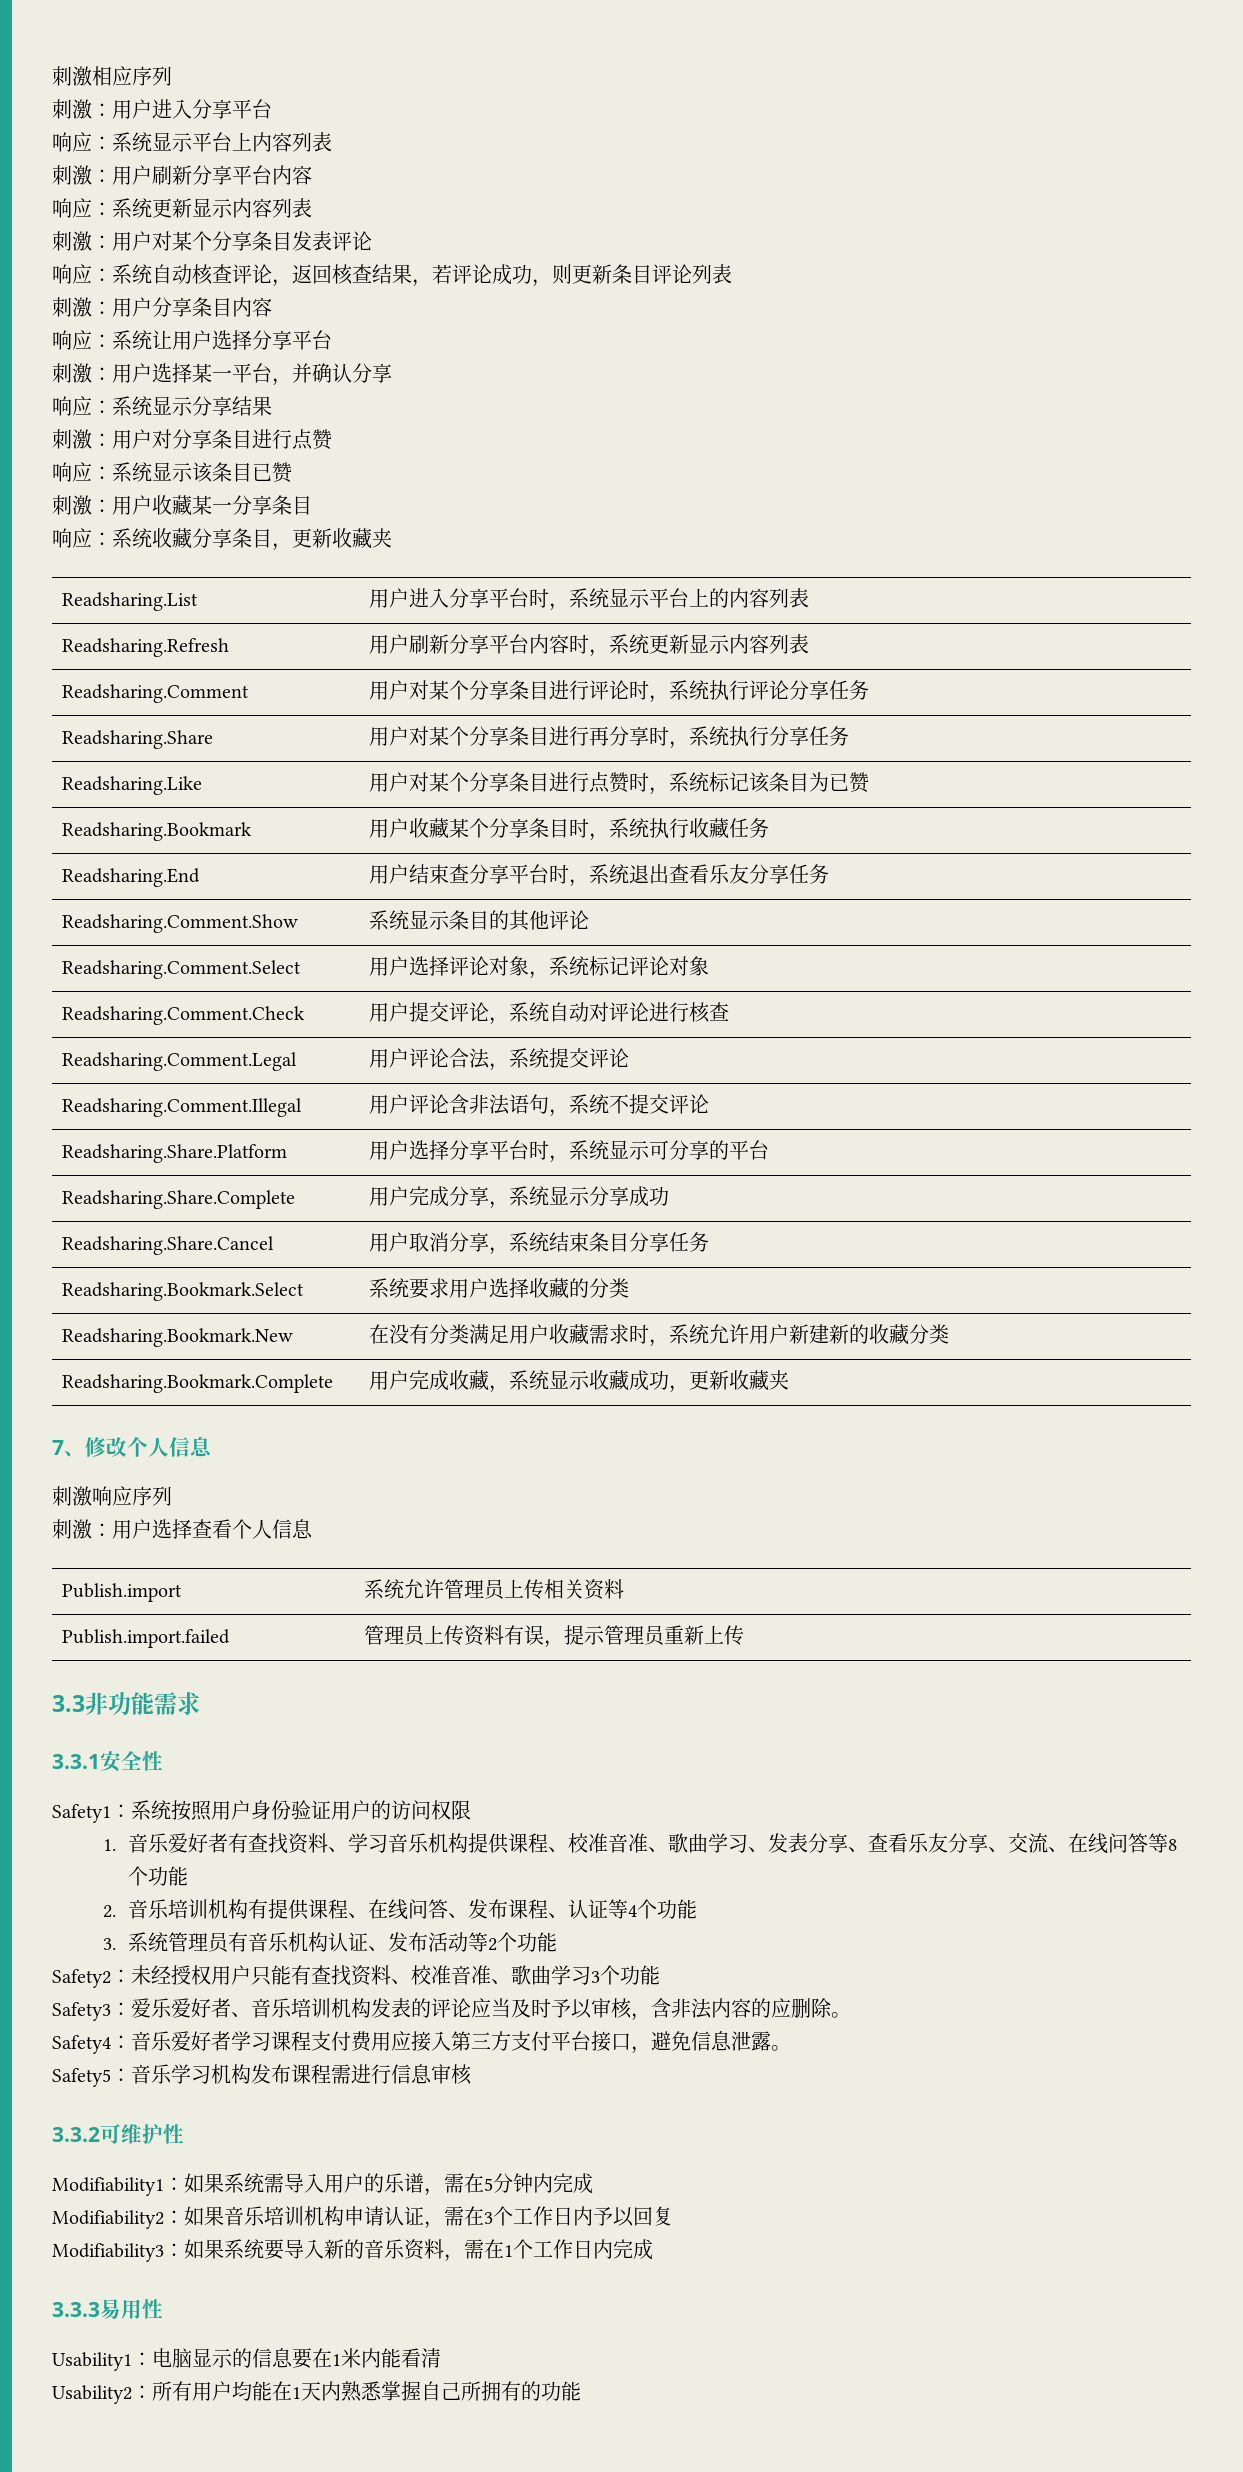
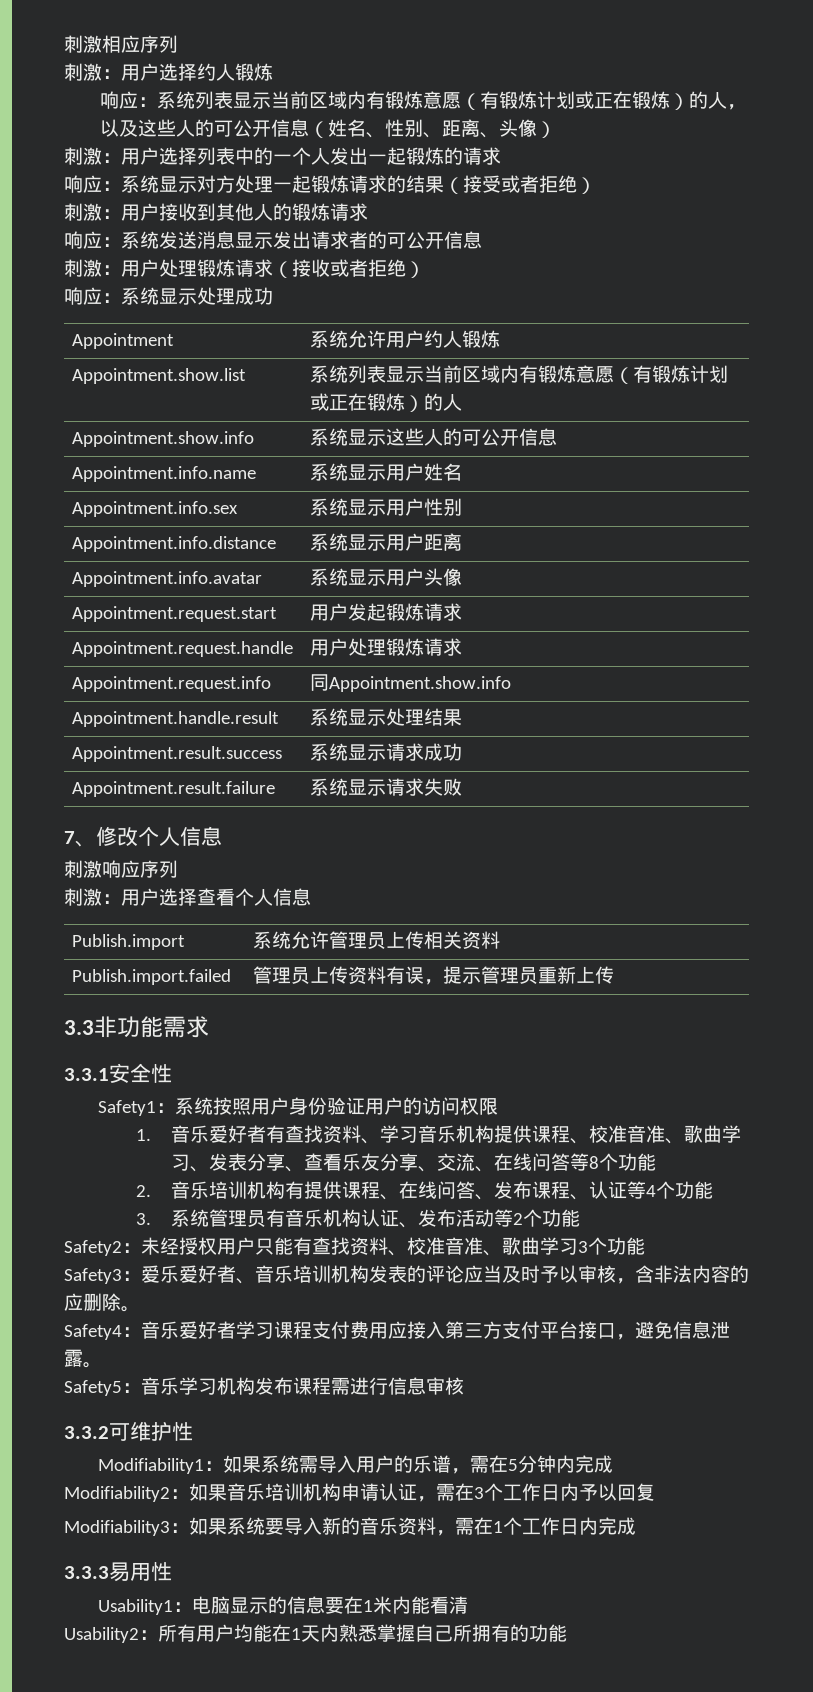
- 刺激：用户进入分享平台
- 响应：系统显示平台上内容列表
- 刺激：用户刷新分享平台内容
- 响应：系统更新显示内容列表
- 刺激：用户对某个分享条目发表评论
- 响应：系统自动核查评论，返回核查结果，若评论成功，则更新条目评论列表
- 刺激：用户分享条目内容
- 响应：系统让用户选择分享平台
- 刺激：用户选择某一平台，并确认分享
- 响应：系统显示分享结果
- 刺激：用户对分享条目进行点赞
- 响应：系统显示该条目已赞
- 刺激：用户收藏某一分享条目
- 响应：系统收藏分享条目，更新收藏夹
- Readsharing.List | 用户进入分享平台时，系统显示平台上的内容列表
- Readsharing.Refresh | 用户刷新分享平台内容时，系统更新显示内容列表
- Readsharing.Comment | 用户对某个分享条目进行评论时，系统执行评论分享任务
- Readsharing.Share | 用户对某个分享条目进行再分享时，系统执行分享任务
- Readsharing.Like | 用户对某个分享条目进行点赞时，系统标记该条目为已赞
- Readsharing.Bookmark | 用户收藏某个分享条目时，系统执行收藏任务
- Readsharing.End | 用户结束查分享平台时，系统退出查看乐友分享任务
- Readsharing.Comment.Show | 系统显示条目的其他评论
- Readsharing.Comment.Select | 用户选择评论对象，系统标记评论对象
- Readsharing.Comment.Check | 用户提交评论，系统自动对评论进行核查
- Readsharing.Comment.Legal | 用户评论合法，系统提交评论
- Readsharing.Comment.Illegal | 用户评论含非法语句，系统不提交评论
- Readsharing.Share.Platform | 用户选择分享平台时，系统显示可分享的平台
- Readsharing.Share.Complete | 用户完成分享，系统显示分享成功
- Readsharing.Share.Cancel | 用户取消分享，系统结束条目分享任务
- Readsharing.Bookmark.Select | 系统要求用户选择收藏的分类
- Readsharing.Bookmark.New | 在没有分类满足用户收藏需求时，系统允许用户新建新的收藏分类
- Readsharing.Bookmark.Complete | 用户完成收藏，系统显示收藏成功，更新收藏夹
+ 刺激：用户选择约人锻炼
+ 响应：系统列表显示当前区域内有锻炼意愿（有锻炼计划或正在锻炼）的人，以及这些人的可公开信息（姓名、性别、距离、头像）
+ 刺激：用户选择列表中的一个人发出一起锻炼的请求
+ 响应：系统显示对方处理一起锻炼请求的结果（接受或者拒绝）
+ 刺激：用户接收到其他人的锻炼请求
+ 响应：系统发送消息显示发出请求者的可公开信息
+ 刺激：用户处理锻炼请求（接收或者拒绝）
+ 响应：系统显示处理成功
+ Appointment | 系统允许用户约人锻炼
+ Appointment.show.list | 系统列表显示当前区域内有锻炼意愿（有锻炼计划或正在锻炼）的人
+ Appointment.show.info | 系统显示这些人的可公开信息
+ Appointment.info.name | 系统显示用户姓名
+ Appointment.info.sex | 系统显示用户性别
+ Appointment.info.distance | 系统显示用户距离
+ Appointment.info.avatar | 系统显示用户头像
+ Appointment.request.start | 用户发起锻炼请求
+ Appointment.request.handle | 用户处理锻炼请求
+ Appointment.request.info | 同Appointment.show.info
+ Appointment.handle.result | 系统显示处理结果
+ Appointment.result.success | 系统显示请求成功
+ Appointment.result.failure | 系统显示请求失败

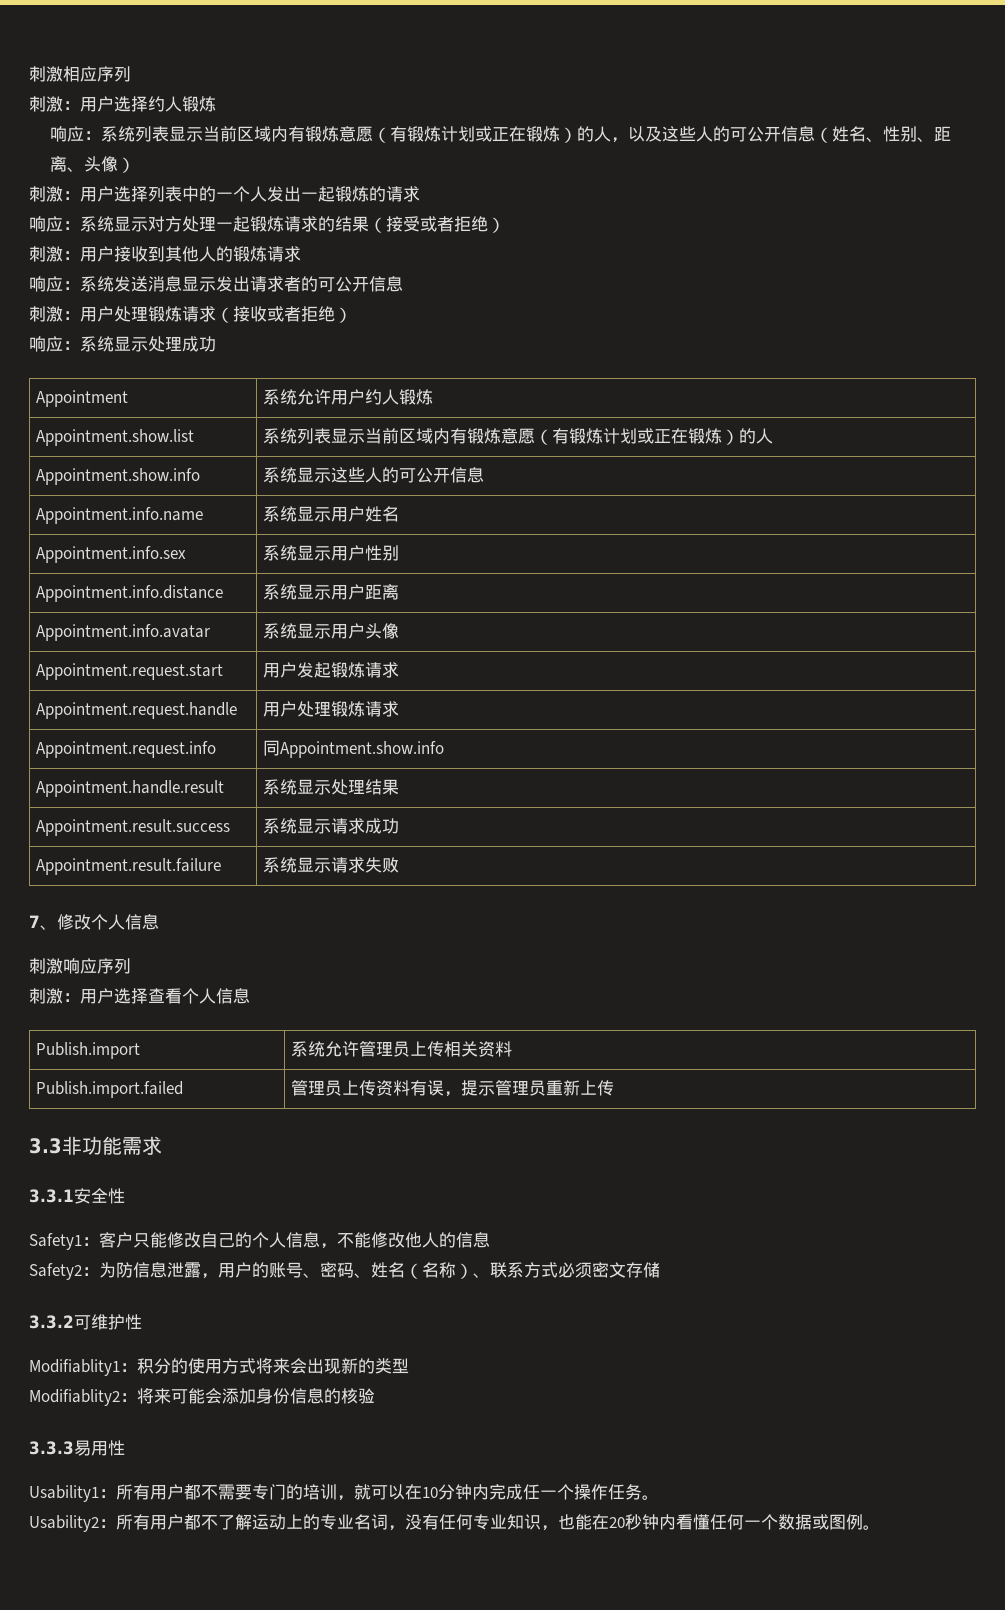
- Safety1：系统按照用户身份验证用户的访问权限
- 1.音乐爱好者有查找资料、学习音乐机构提供课程、校准音准、歌曲学习、发表分享、查看乐友分享、交流、在线问答等8个功能
- 2.音乐培训机构有提供课程、在线问答、发布课程、认证等4个功能
- 3.系统管理员有音乐机构认证、发布活动等2个功能
- Safety2：未经授权用户只能有查找资料、校准音准、歌曲学习3个功能
- Safety3：爱乐爱好者、音乐培训机构发表的评论应当及时予以审核，含非法内容的应删除。
- Safety4：音乐爱好者学习课程支付费用应接入第三方支付平台接口，避免信息泄露。
- Safety5：音乐学习机构发布课程需进行信息审核
+ Safety1：客户只能修改自己的个人信息，不能修改他人的信息
+ Safety2：为防信息泄露，用户的账号、密码、姓名（名称）、联系方式必须密文存储
  3.3.2可维护性
- Modifiability1：如果系统需导入用户的乐谱，需在5分钟内完成
- Modifiability2：如果音乐培训机构申请认证，需在3个工作日内予以回复
- Modifiability3：如果系统要导入新的音乐资料，需在1个工作日内完成
+ Modifiablity1：积分的使用方式将来会出现新的类型
+ Modifiablity2：将来可能会添加身份信息的核验
  3.3.3易用性
- Usability1：电脑显示的信息要在1米内能看清
- Usability2：所有用户均能在1天内熟悉掌握自己所拥有的功能
+ Usability1：所有用户都不需要专门的培训，就可以在10分钟内完成任一个操作任务。
+ Usability2：所有用户都不了解运动上的专业名词，没有任何专业知识，也能在20秒钟内看懂任何一个数据或图例。

